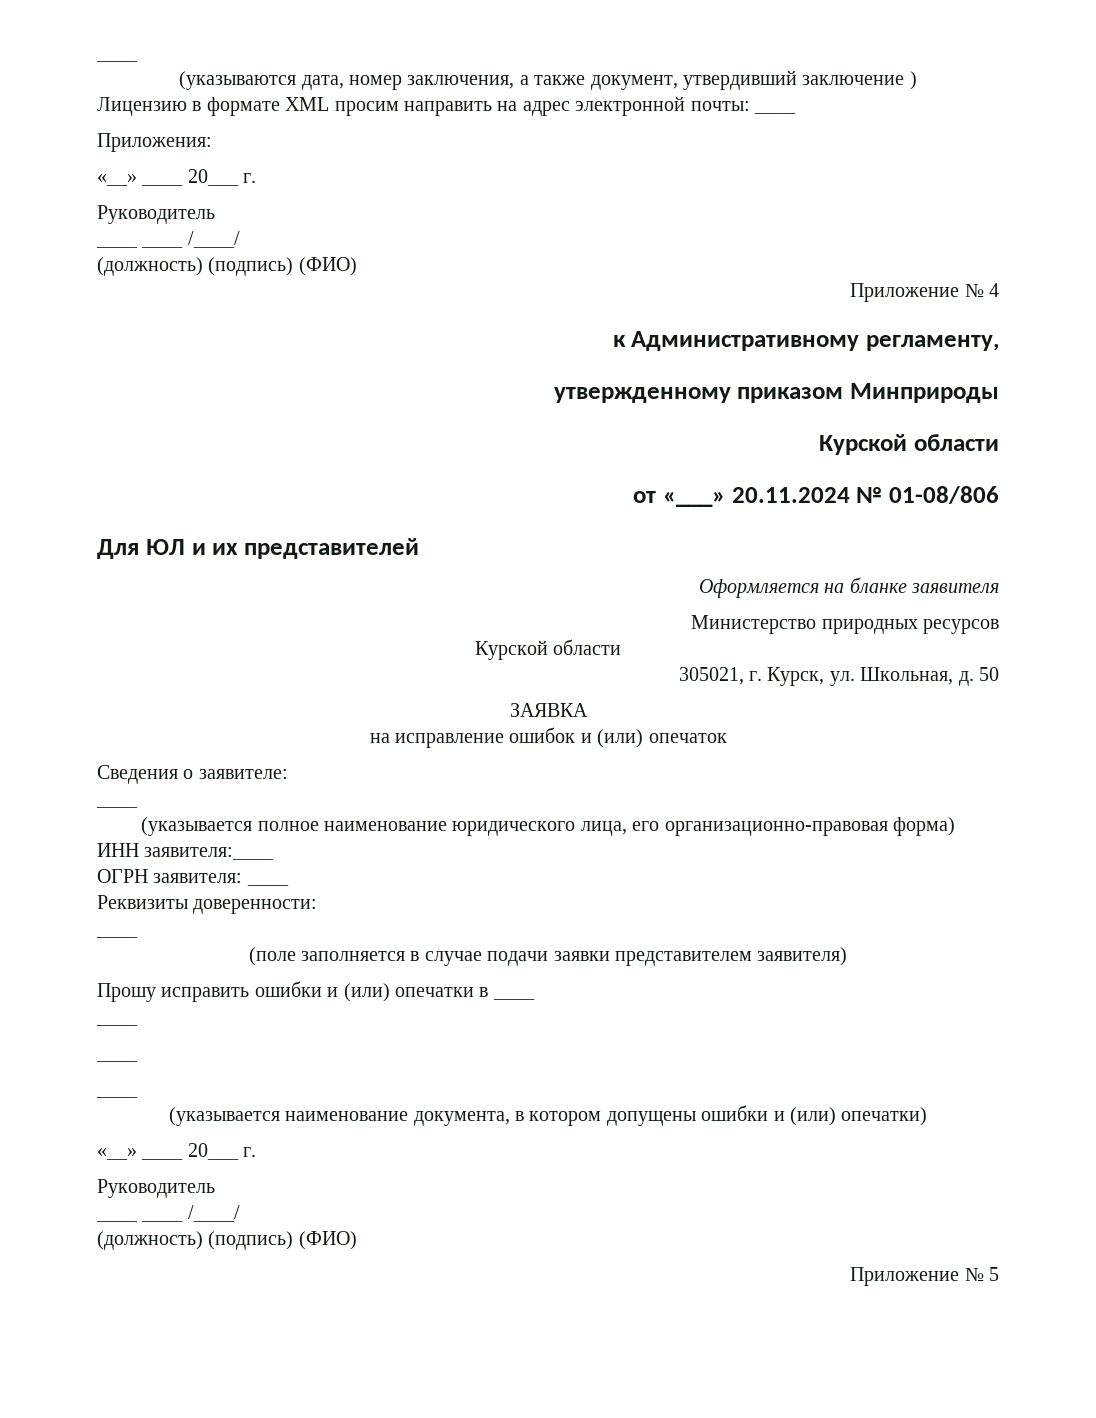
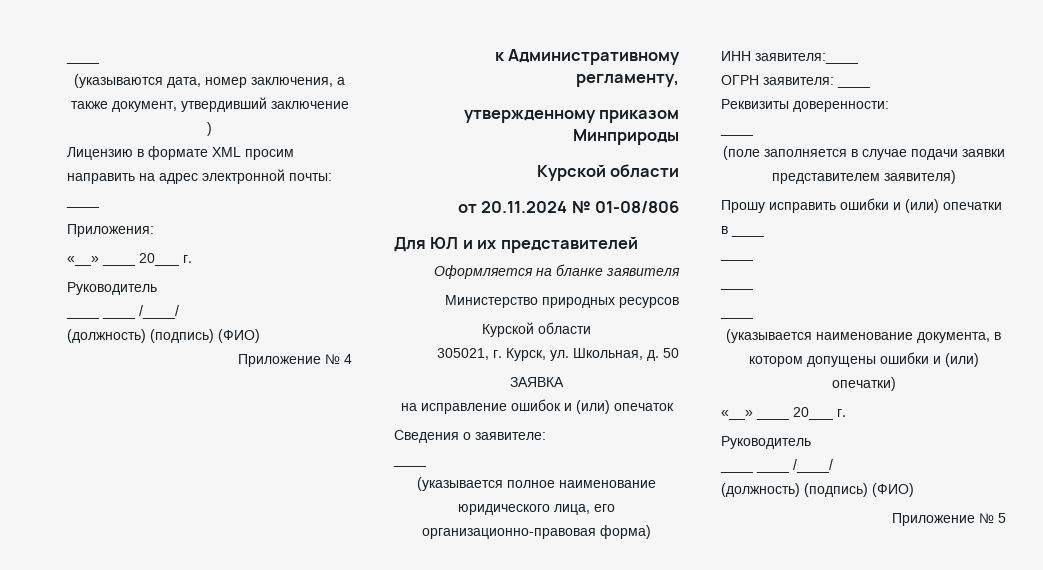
- от «___» 20.11.2024 № 01-08/806
+ от 20.11.2024 № 01-08/806

